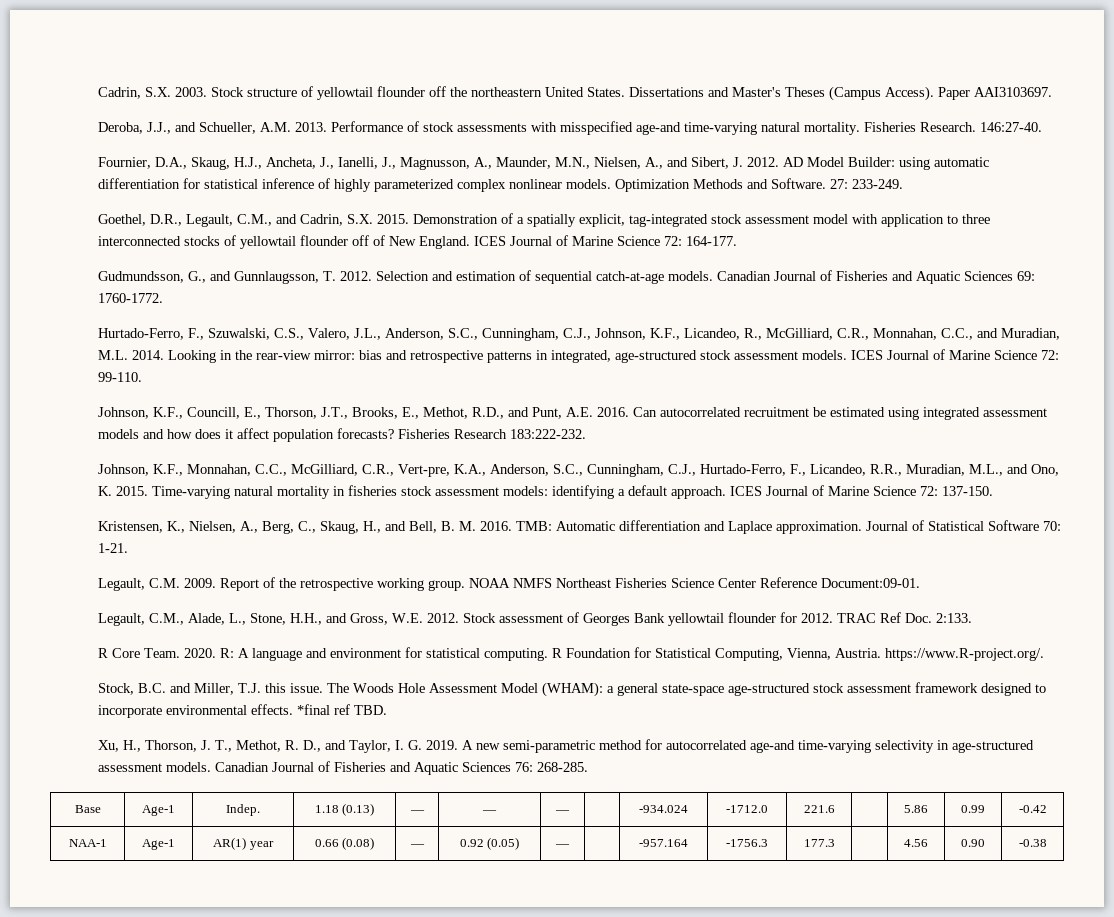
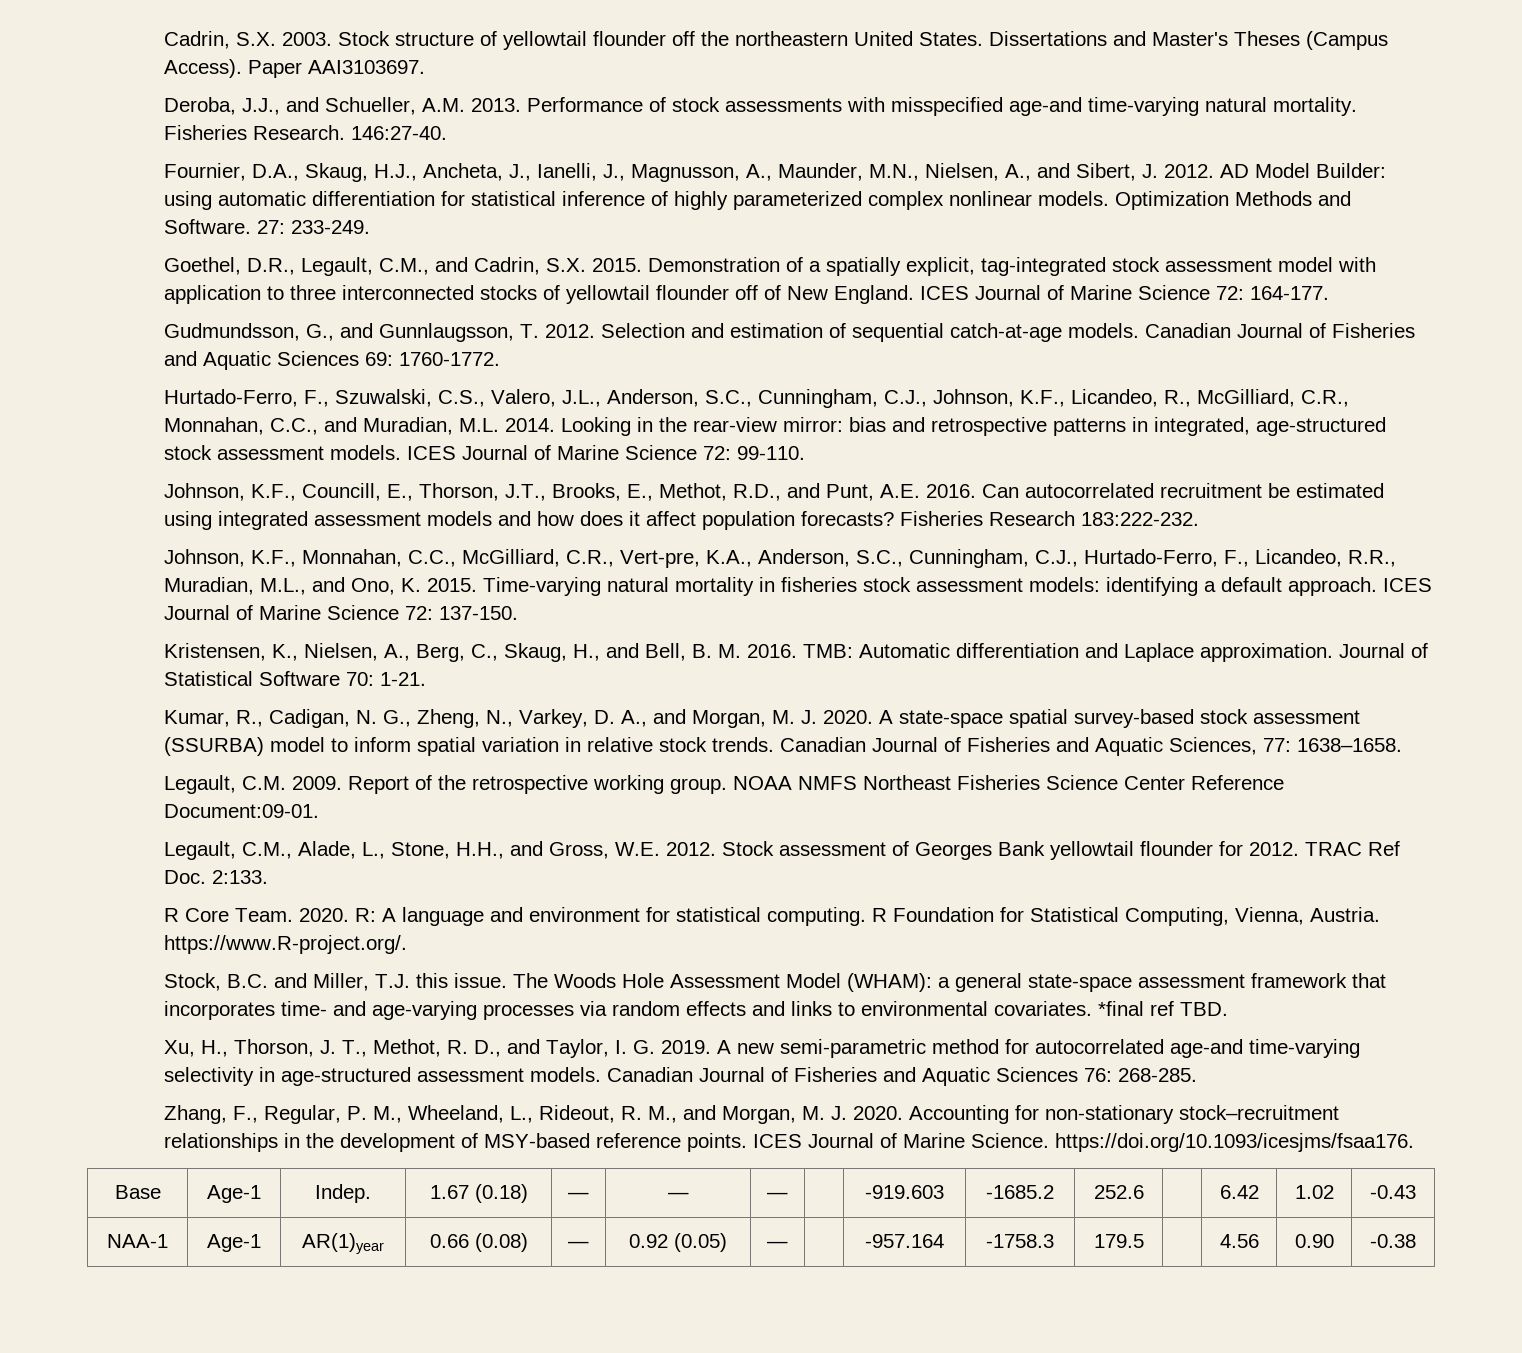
+ Kumar, R., Cadigan, N. G., Zheng, N., Varkey, D. A., and Morgan, M. J. 2020. A state-space spatial survey-based stock assessment (SSURBA) model to inform spatial variation in relative stock trends. Canadian Journal of Fisheries and Aquatic Sciences, 77: 1638–1658.
- The Woods Hole Assessment Model (WHAM): a general state-space age-structured stock assessment framework designed to incorporate environmental effects.
+ The Woods Hole Assessment Model (WHAM): a general state-space assessment framework that incorporates time- and age-varying processes via random effects and links to environmental covariates.
+ Zhang, F., Regular, P. M., Wheeland, L., Rideout, R. M., and Morgan, M. J. 2020. Accounting for non-stationary stock–recruitment relationships in the development of MSY-based reference points. ICES Journal of Marine Science. https://doi.org/10.1093/icesjms/fsaa176.
- Base | Age-1 | Indep. | 1.18 (0.13) | — | — | — | | -934.024 | -1712.0 | 221.6 | | 5.86 | 0.99 | -0.42
+ Base | Age-1 | Indep. | 1.67 (0.18) | — | — | — | | -919.603 | -1685.2 | 252.6 | | 6.42 | 1.02 | -0.43
- NAA-1 | Age-1 | AR(1) year | 0.66 (0.08) | — | 0.92 (0.05) | — | | -957.164 | -1756.3 | 177.3 | | 4.56 | 0.90 | -0.38
+ NAA-1 | Age-1 | AR(1)year | 0.66 (0.08) | — | 0.92 (0.05) | — | | -957.164 | -1758.3 | 179.5 | | 4.56 | 0.90 | -0.38

